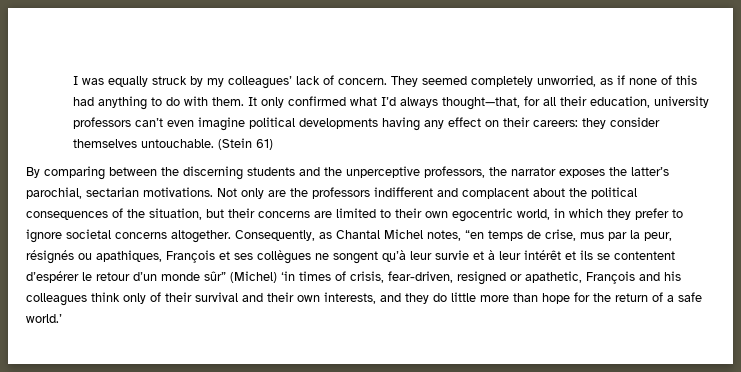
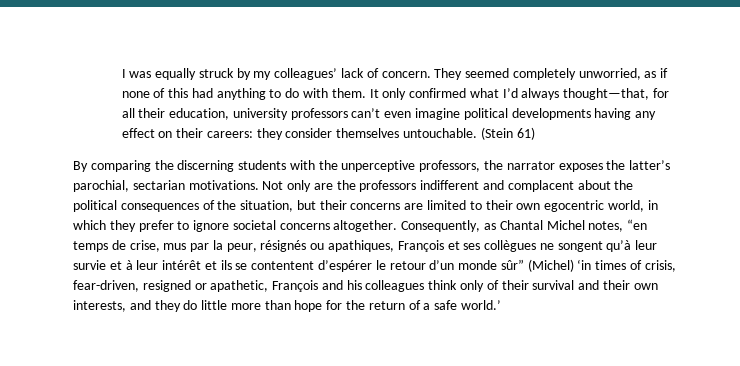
- By comparing between the discerning students and the unperceptive professors, the narrator exposes the latter’s parochial, sectarian motivations.
+ By comparing the discerning students with the unperceptive professors, the narrator exposes the latter’s parochial, sectarian motivations.

